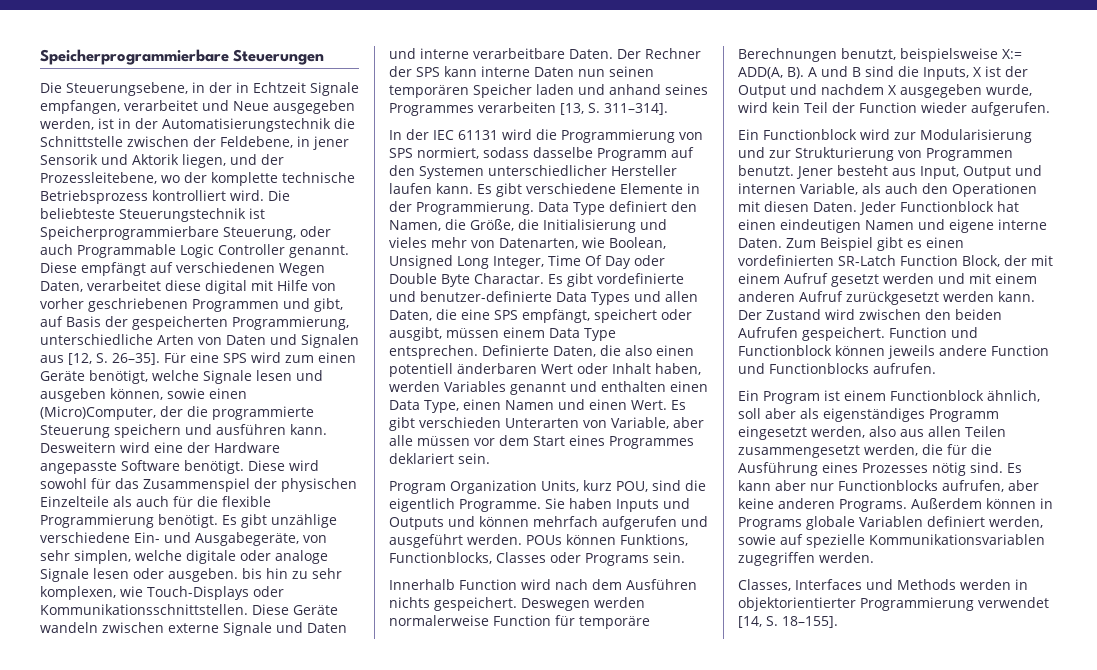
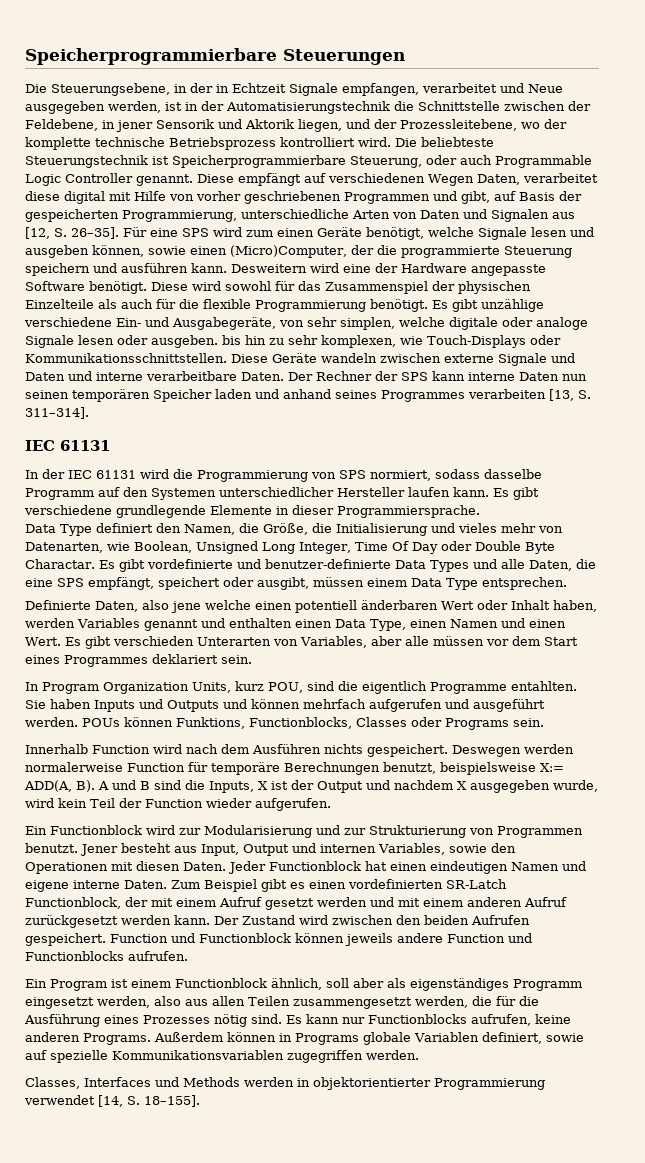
  Der Rechner der SPS kann interne Daten nun seinen temporären Speicher laden und anhand seines Programmes verarbeiten [13, S. 311–314].
+ IEC 61131
- Es gibt verschiedene Elemente in der Programmierung. Data Type definiert den Namen, die Größe, die Initialisierung und vieles mehr von Datenarten, wie Boolean, Unsigned Long Integer, Time Of Day oder Double Byte Charactar.
+ Es gibt verschiedene grundlegende Elemente in dieser Programmiersprache.
+ Data Type definiert den Namen, die Größe, die Initialisierung und vieles mehr von Datenarten, wie Boolean, Unsigned Long Integer, Time Of Day oder Double Byte Charactar.
- Es gibt vordefinierte und benutzer-definierte Data Types und allen Daten, die eine SPS empfängt, speichert oder ausgibt, müssen einem Data Type entsprechen. Definierte Daten, die also einen potentiell änderbaren Wert oder Inhalt haben, werden Variables genannt und enthalten einen Data Type, einen Namen und einen Wert.
+ Es gibt vordefinierte und benutzer-definierte Data Types und alle Daten, die eine SPS empfängt, speichert oder ausgibt, müssen einem Data Type entsprechen.
+ Definierte Daten, also jene welche einen potentiell änderbaren Wert oder Inhalt haben, werden Variables genannt und enthalten einen Data Type, einen Namen und einen Wert.
- Es gibt verschieden Unterarten von Variable, aber alle müssen vor dem Start eines Programmes deklariert sein.
+ Es gibt verschieden Unterarten von Variables, aber alle müssen vor dem Start eines Programmes deklariert sein.
- Program Organization Units, kurz POU, sind die eigentlich Programme.
+ In Program Organization Units, kurz POU, sind die eigentlich Programme entahlten.
- Jener besteht aus Input, Output und internen Variable, als auch den Operationen mit diesen Daten.
+ Jener besteht aus Input, Output und internen Variables, sowie den Operationen mit diesen Daten.
- Zum Beispiel gibt es einen vordefinierten SR-Latch Function Block, der mit einem Aufruf gesetzt werden und mit einem anderen Aufruf zurückgesetzt werden kann.
+ Zum Beispiel gibt es einen vordefinierten SR-Latch Functionblock, der mit einem Aufruf gesetzt werden und mit einem anderen Aufruf zurückgesetzt werden kann.
- Es kann aber nur Functionblocks aufrufen, aber keine anderen Programs.
+ Es kann nur Functionblocks aufrufen, keine anderen Programs.
- Außerdem können in Programs globale Variablen definiert werden, sowie auf spezielle Kommunikationsvariablen zugegriffen werden.
+ Außerdem können in Programs globale Variablen definiert, sowie auf spezielle Kommunikationsvariablen zugegriffen werden.

